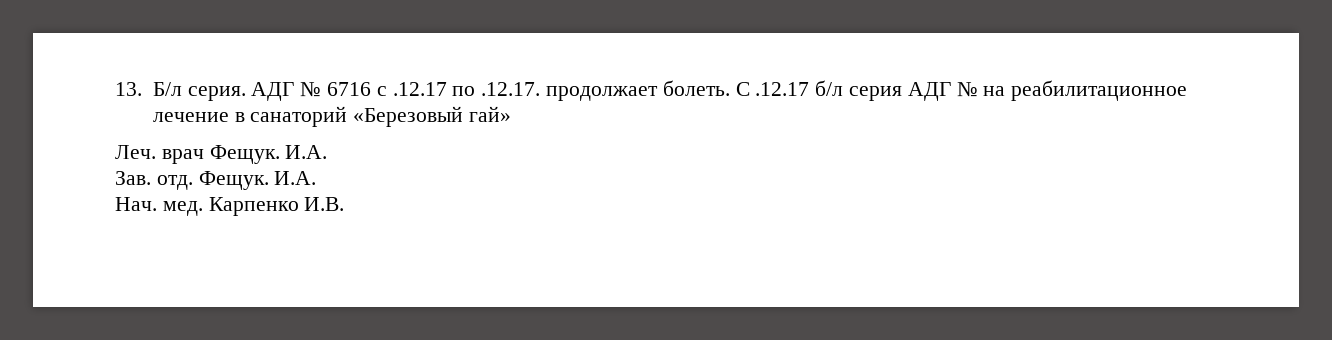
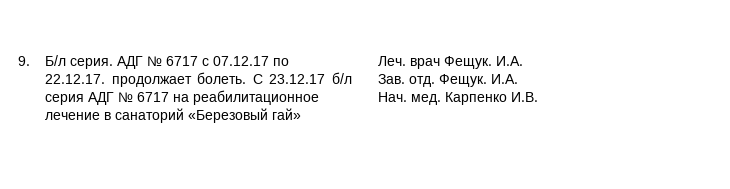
- 13. Б/л серия.
+ 9. Б/л серия.
- АДГ № 6716 с .12.17 по .12.17. продолжает болеть.
+ АДГ № 6717 с 07.12.17 по 22.12.17. продолжает болеть.
- С .12.17 б/л серия АДГ № на реабилитационное лечение в санаторий «Березовый гай»
+ С 23.12.17 б/л серия АДГ № 6717 на реабилитационное лечение в санаторий «Березовый гай»

